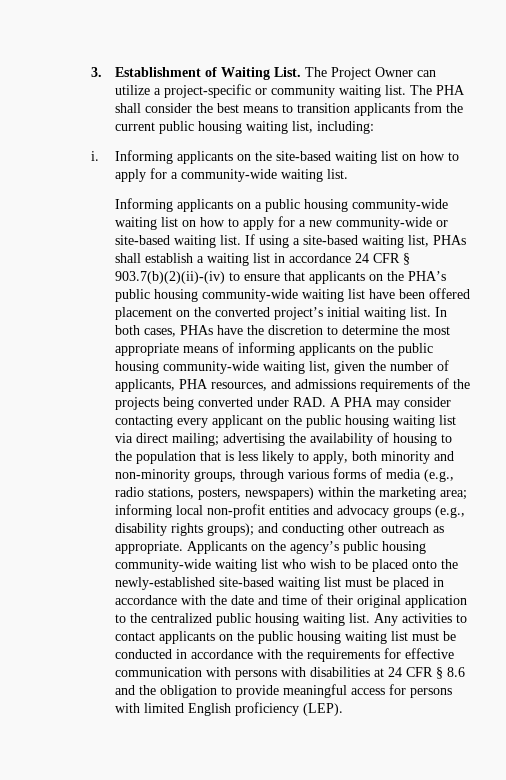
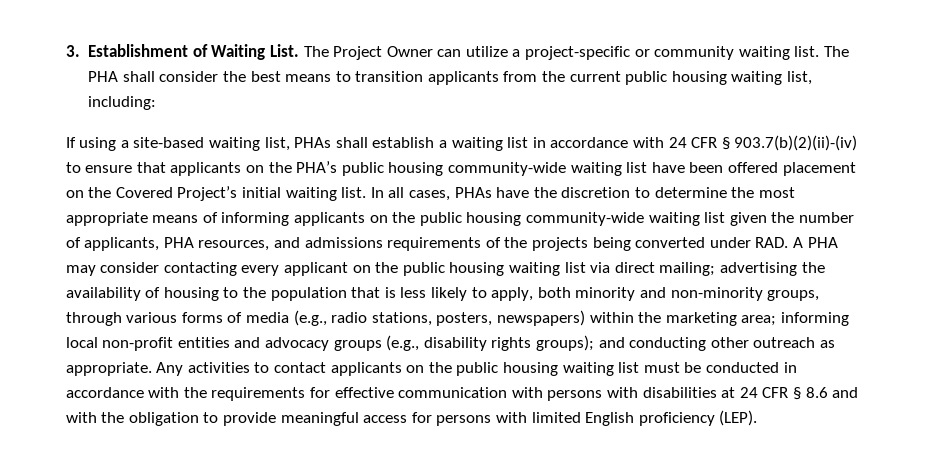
- i. Informing applicants on the site-based waiting list on how to apply for a community-wide waiting list.
- Informing applicants on a public housing community-wide waiting list on how to apply for a new community-wide or site-based waiting list. If using a site-based waiting list, PHAs shall establish a waiting list in accordance 24 CFR § 903.7(b)(2)(ii)-(iv) to ensure that applicants on the PHA’s public housing community-wide waiting list have been offered placement on the converted project’s initial waiting list.
+ If using a site-based waiting list, PHAs shall establish a waiting list in accordance with 24 CFR § 903.7(b)(2)(ii)-(iv) to ensure that applicants on the PHA’s public housing community-wide waiting list have been offered placement on the Covered Project’s initial waiting list.
- In both cases, PHAs have the discretion to determine the most appropriate means of informing applicants on the public housing community-wide waiting list, given the number of applicants, PHA resources, and admissions requirements of the projects being converted under RAD. A PHA may consider contacting every applicant on the public housing waiting list via direct mailing;
+ In all cases, PHAs have the discretion to determine the most appropriate means of informing applicants on the public housing community-wide waiting list given the number of applicants, PHA resources, and admissions requirements of the projects being converted under RAD. A PHA may consider contacting every applicant on the public housing waiting list via direct mailing;
- Applicants on the agency’s public housing community-wide waiting list who wish to be placed onto the newly-established site-based waiting list must be placed in accordance with the date and time of their original application to the centralized public housing waiting list.
- Any activities to contact applicants on the public housing waiting list must be conducted in accordance with the requirements for effective communication with persons with disabilities at 24 CFR § 8.6 and the obligation to provide meaningful access for persons with limited English proficiency (LEP).
+ Any activities to contact applicants on the public housing waiting list must be conducted in accordance with the requirements for effective communication with persons with disabilities at 24 CFR § 8.6 and with the obligation to provide meaningful access for persons with limited English proficiency (LEP).

